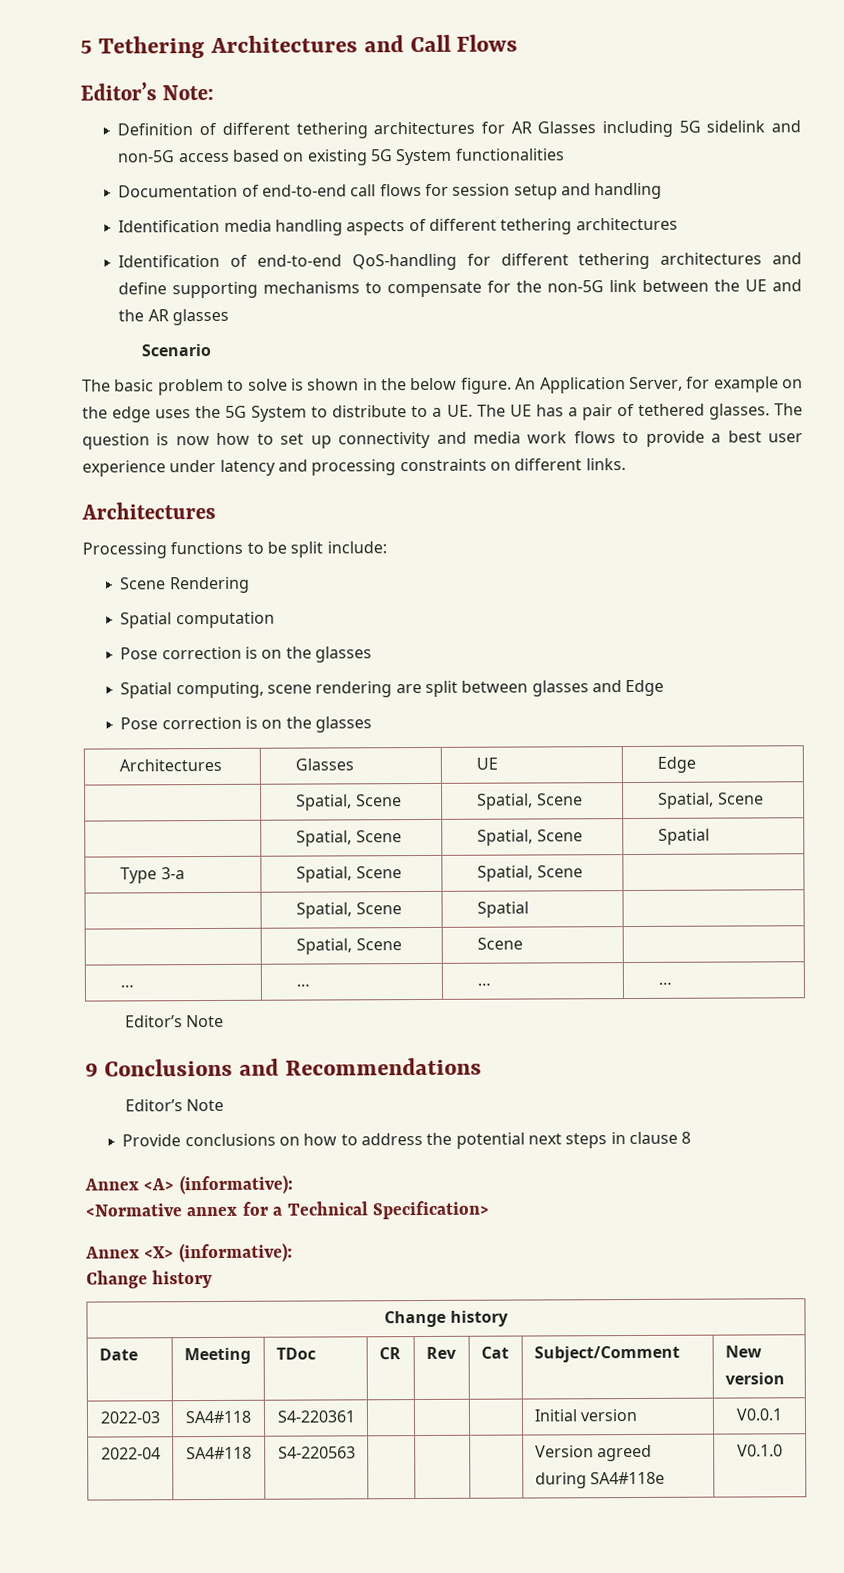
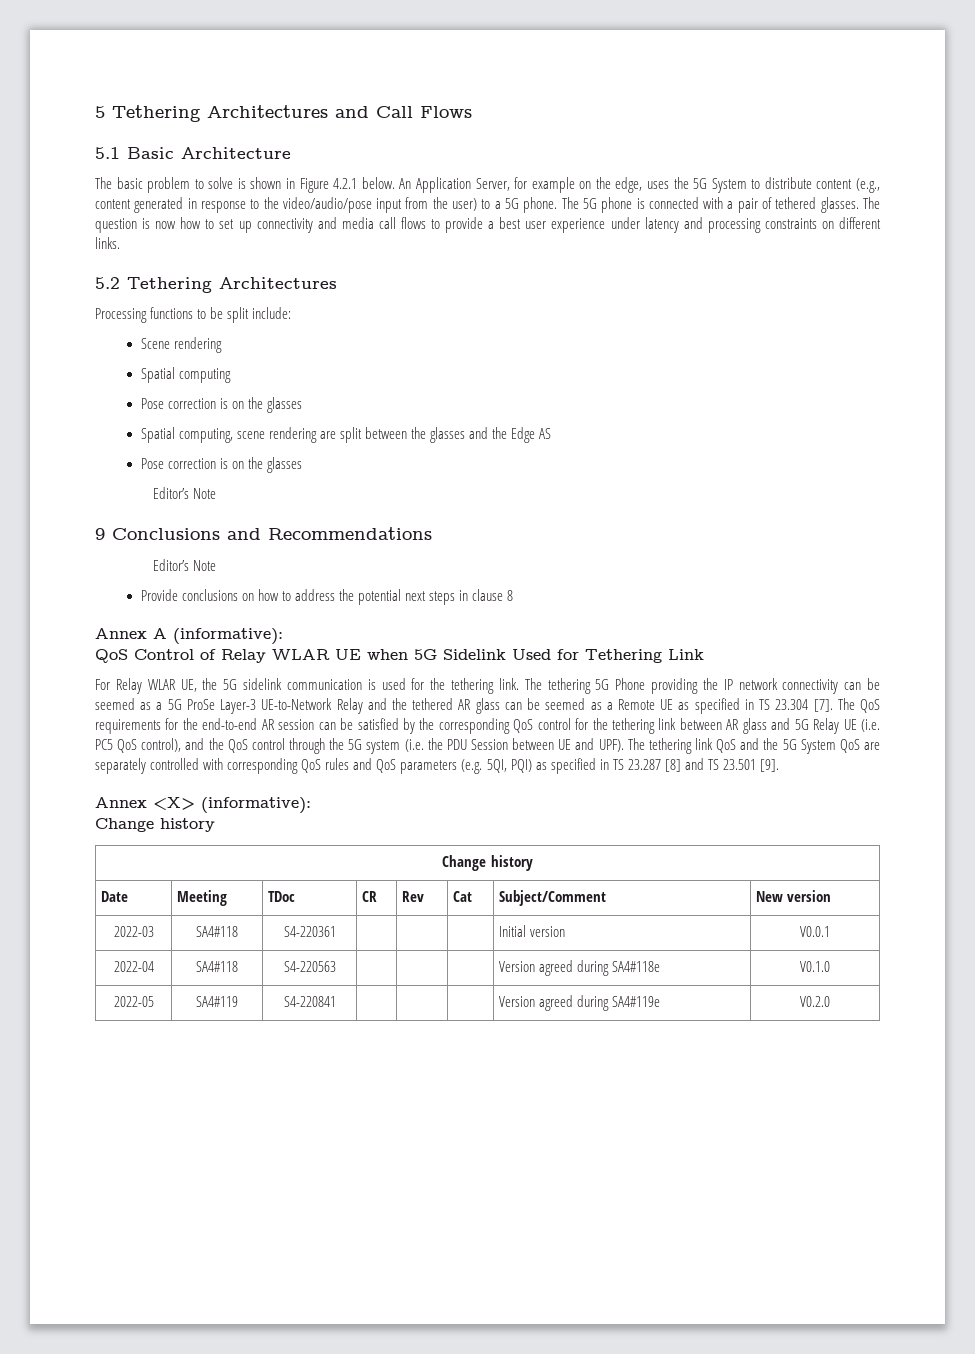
- Editor’s Note:
- Definition of different tethering architectures for AR Glasses including 5G sidelink and non-5G access based on existing 5G System functionalities
- Documentation of end-to-end call flows for session setup and handling
- Identification media handling aspects of different tethering architectures
- Identification of end-to-end QoS-handling for different tethering architectures and define supporting mechanisms to compensate for the non-5G link between the UE and the AR glasses
- Scenario
+ 5.1 Basic Architecture
- The basic problem to solve is shown in the below figure.
+ The basic problem to solve is shown in Figure 4.2.1 below.
- An Application Server, for example on the edge uses the 5G System to distribute to a UE. The UE has a pair of tethered glasses.
+ An Application Server, for example on the edge, uses the 5G System to distribute content (e.g., content generated in response to the video/audio/pose input from the user) to a 5G phone. The 5G phone is connected with a pair of tethered glasses.
- The question is now how to set up connectivity and media work flows to provide a best user experience under latency and processing constraints on different links.
- Architectures
+ The question is now how to set up connectivity and media call flows to provide a best user experience under latency and processing constraints on different links.
+ 5.2 Tethering Architectures
- Scene Rendering
- Spatial computation
+ Scene rendering
+ Spatial computing
- Spatial computing, scene rendering are split between glasses and Edge
+ Spatial computing, scene rendering are split between the glasses and the Edge AS
  Pose correction is on the glasses
- Architectures | Glasses | UE | Edge
- | Spatial, Scene | Spatial, Scene | Spatial, Scene
- | Spatial, Scene | Spatial, Scene | Spatial
- Type 3-a | Spatial, Scene | Spatial, Scene |
- | Spatial, Scene | Spatial |
- | Spatial, Scene | Scene |
- … | … | … | …
- Annex <A> (informative):
- <Normative annex for a Technical Specification>
+ Annex A (informative):
+ QoS Control of Relay WLAR UE when 5G Sidelink Used for Tethering Link
+ For Relay WLAR UE, the 5G sidelink communication is used for the tethering link. The tethering 5G Phone providing the IP network connectivity can be seemed as a 5G ProSe Layer-3 UE-to-Network Relay and the tethered AR glass can be seemed as a Remote UE as specified in TS 23.304 [7]. The QoS requirements for the end-to-end AR session can be satisfied by the corresponding QoS control for the tethering link between AR glass and 5G Relay UE (i.e. PC5 QoS control), and the QoS control through the 5G system (i.e. the PDU Session between UE and UPF). The tethering link QoS and the 5G System QoS are separately controlled with corresponding QoS rules and QoS parameters (e.g. 5QI, PQI) as specified in TS 23.287 [8] and TS 23.501 [9].
+ 2022-05 | SA4#119 | S4-220841 | | | | Version agreed during SA4#119e | V0.2.0

